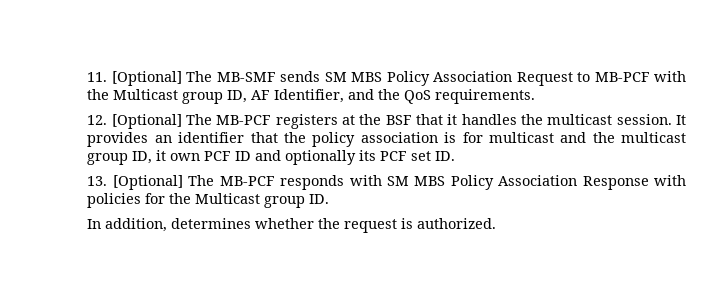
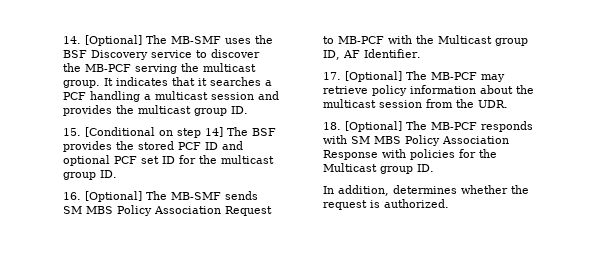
- 11. [Optional] The MB-SMF sends SM MBS Policy Association Request to MB-PCF with the Multicast group ID, AF Identifier, and the QoS requirements.
- 12. [Optional] The MB-PCF registers at the BSF that it handles the multicast session. It provides an identifier that the policy association is for multicast and the multicast group ID, it own PCF ID and optionally its PCF set ID.
- 13. [Optional] The MB-PCF responds with SM MBS Policy Association Response with policies for the Multicast group ID.
+ 14. [Optional] The MB-SMF uses the BSF Discovery service to discover the MB-PCF serving the multicast group. It indicates that it searches a PCF handling a multicast session and provides the multicast group ID.
+ 15. [Conditional on step 14] The BSF provides the stored PCF ID and optional PCF set ID for the multicast group ID.
+ 16. [Optional] The MB-SMF sends SM MBS Policy Association Request to MB-PCF with the Multicast group ID, AF Identifier.
+ 17. [Optional] The MB-PCF may retrieve policy information about the multicast session from the UDR.
+ 18. [Optional] The MB-PCF responds with SM MBS Policy Association Response with policies for the Multicast group ID.

